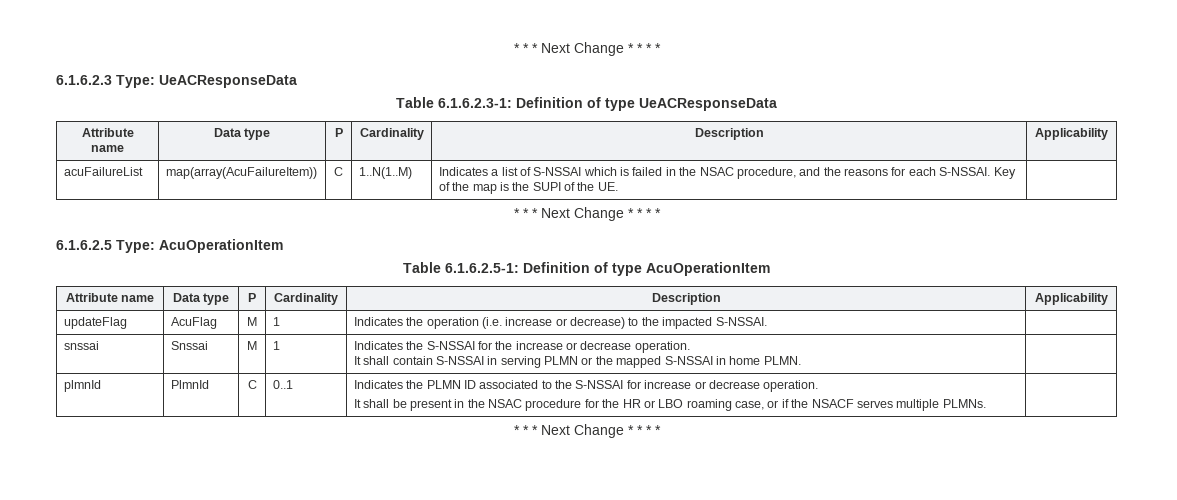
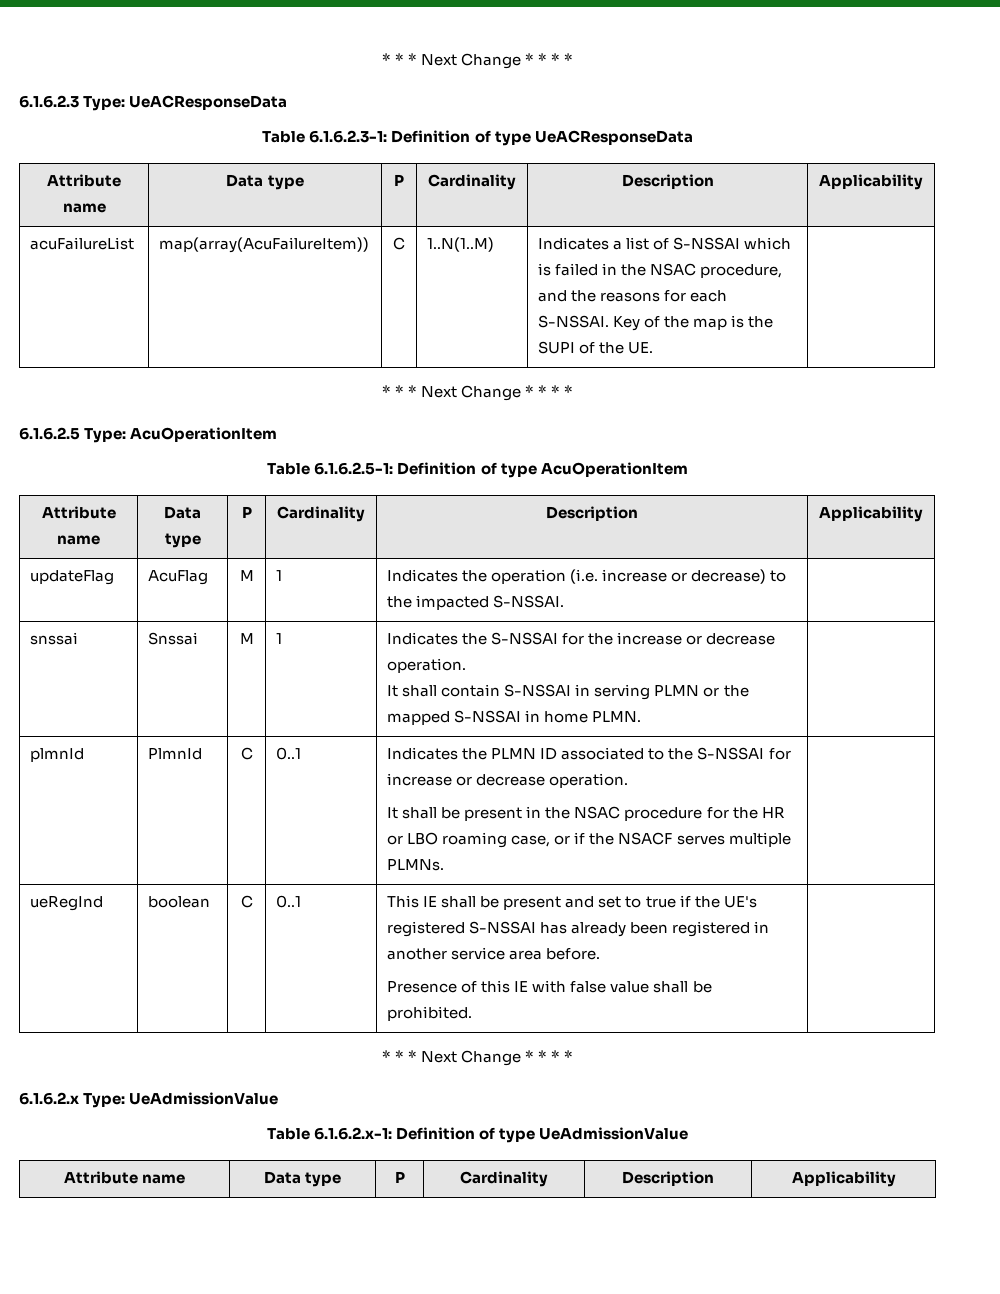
  plmnId | PlmnId | C | 0..1 | Indicates the PLMN ID associated to the S-NSSAI for increase or decrease operation.
  It shall be present in the NSAC procedure for the HR or LBO roaming case, or if the NSACF serves multiple PLMNs. |
+ ueRegInd | boolean | C | 0..1 | This IE shall be present and set to true if the UE's registered S-NSSAI has already been registered in another service area before.
+ Presence of this IE with false value shall be prohibited. |
  * * * Next Change * * * *
+ 6.1.6.2.x Type: UeAdmissionValue
+ Table 6.1.6.2.x-1: Definition of type UeAdmissionValue
+ Attribute name | Data type | P | Cardinality | Description | Applicability

